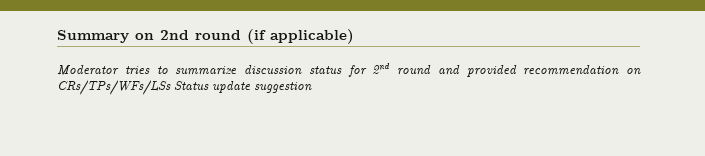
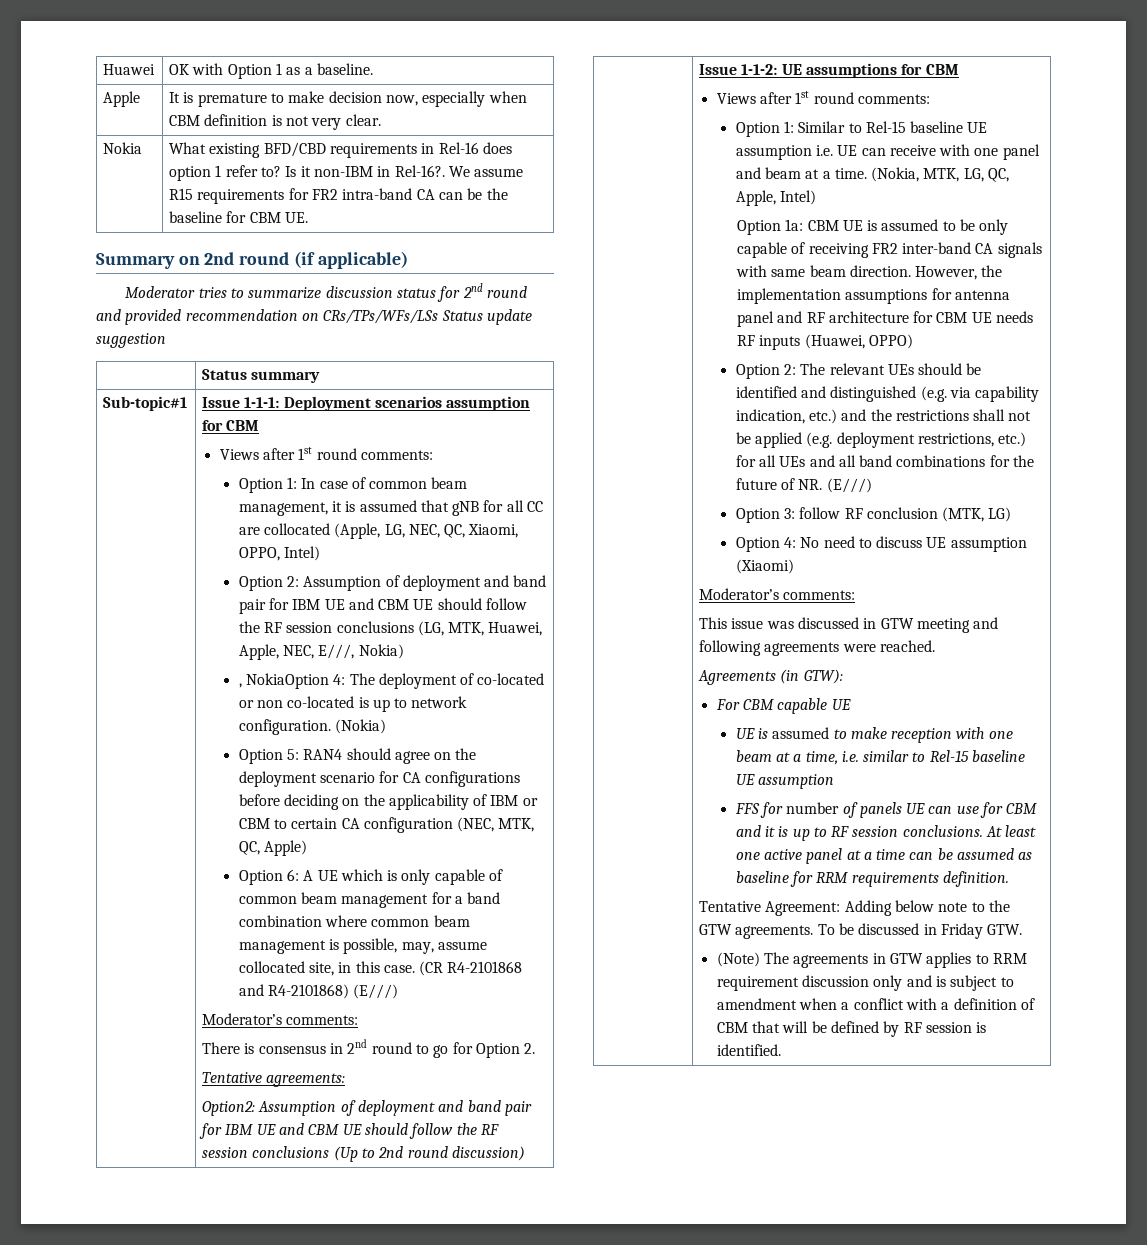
+ Huawei | OK with Option 1 as a baseline.
+ Apple | It is premature to make decision now, especially when CBM definition is not very clear.
+ Nokia | What existing BFD/CBD requirements in Rel-16 does option 1 refer to? Is it non-IBM in Rel-16?. We assume R15 requirements for FR2 intra-band CA can be the baseline for CBM UE.
+ | Status summary
+ Sub-topic#1 | Issue 1-1-1: Deployment scenarios assumption for CBM
+ Views after 1st round comments:
+ Option 1: In case of common beam management, it is assumed that gNB for all CC are collocated (Apple, LG, NEC, QC, Xiaomi, OPPO, Intel)
+ Option 2: Assumption of deployment and band pair for IBM UE and CBM UE should follow the RF session conclusions (LG, MTK, Huawei, Apple, NEC, E///, Nokia)
+ , NokiaOption 4: The deployment of co-located or non co-located is up to network configuration. (Nokia)
+ Option 5: RAN4 should agree on the deployment scenario for CA configurations before deciding on the applicability of IBM or CBM to certain CA configuration (NEC, MTK, QC, Apple)
+ Option 6: A UE which is only capable of common beam management for a band combination where common beam management is possible, may, assume collocated site, in this case. (CR R4-2101868 and R4-2101868) (E///)
+ Moderator’s comments:
+ There is consensus in 2nd round to go for Option 2.
+ Tentative agreements:
+ Option2: Assumption of deployment and band pair for IBM UE and CBM UE should follow the RF session conclusions (Up to 2nd round discussion)
+ | Issue 1-1-2: UE assumptions for CBM
+ Views after 1st round comments:
+ Option 1: Similar to Rel-15 baseline UE assumption i.e. UE can receive with one panel and beam at a time. (Nokia, MTK, LG, QC, Apple, Intel)
+ Option 1a: CBM UE is assumed to be only capable of receiving FR2 inter-band CA signals with same beam direction. However, the implementation assumptions for antenna panel and RF architecture for CBM UE needs RF inputs (Huawei, OPPO)
+ Option 2: The relevant UEs should be identified and distinguished (e.g. via capability indication, etc.) and the restrictions shall not be applied (e.g. deployment restrictions, etc.) for all UEs and all band combinations for the future of NR. (E///)
+ Option 3: follow RF conclusion (MTK, LG)
+ Option 4: No need to discuss UE assumption (Xiaomi)
+ Moderator’s comments:
+ This issue was discussed in GTW meeting and following agreements were reached.
+ Agreements (in GTW):
+ For CBM capable UE
+ UE is assumed to make reception with one beam at a time, i.e. similar to Rel-15 baseline UE assumption
+ FFS for number of panels UE can use for CBM and it is up to RF session conclusions. At least one active panel at a time can be assumed as baseline for RRM requirements definition.
+ Tentative Agreement: Adding below note to the GTW agreements. To be discussed in Friday GTW.
+ (Note) The agreements in GTW applies to RRM requirement discussion only and is subject to amendment when a conflict with a definition of CBM that will be defined by RF session is identified.

